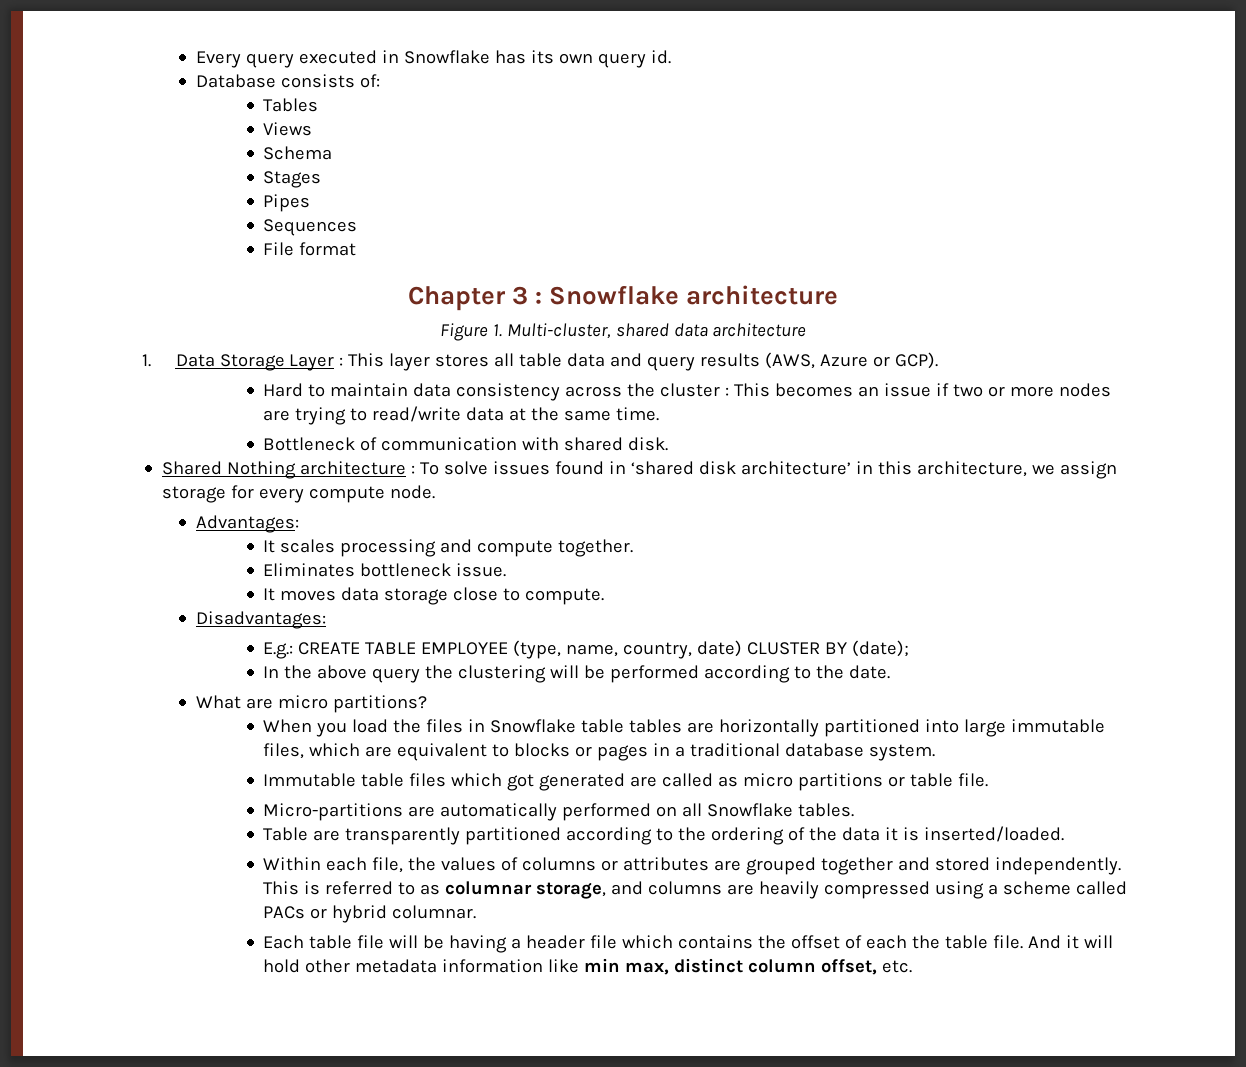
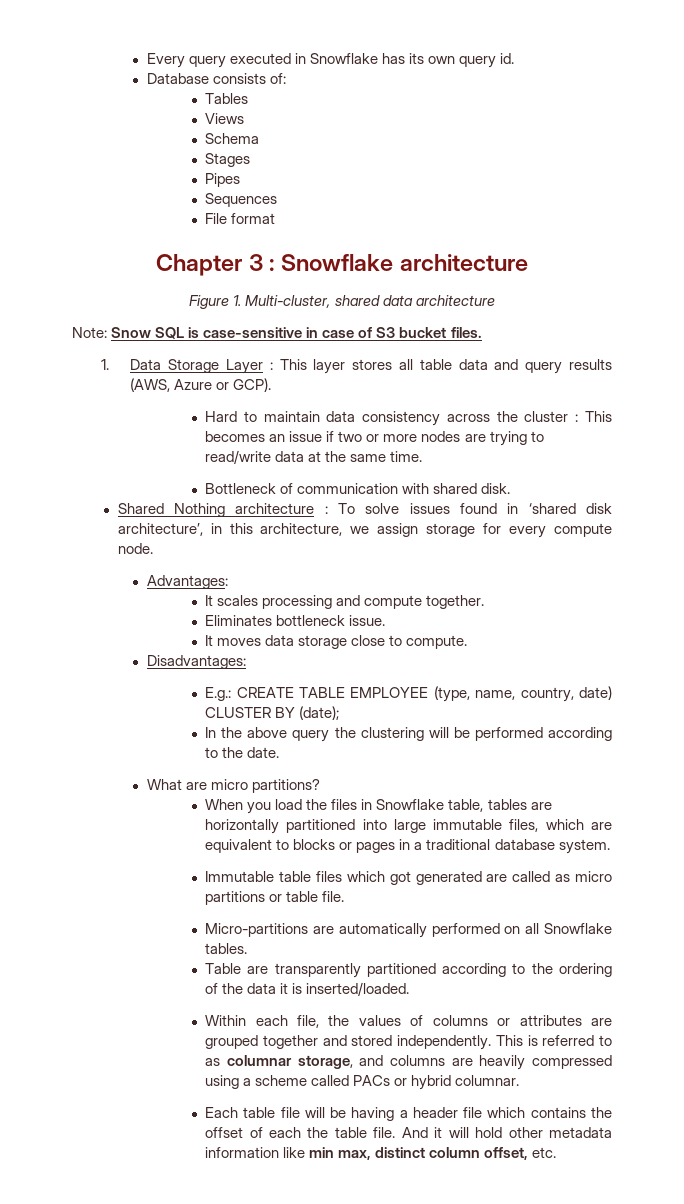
+ Note: Snow SQL is case-sensitive in case of S3 bucket files.
- Shared Nothing architecture : To solve issues found in ‘shared disk architecture’ in this architecture, we assign storage for every compute node.
+ Shared Nothing architecture : To solve issues found in ‘shared disk architecture’, in this architecture, we assign storage for every compute node.
- When you load the files in Snowflake table tables are horizontally partitioned into large immutable files, which are equivalent to blocks or pages in a traditional database system.
+ When you load the files in Snowflake table, tables are horizontally partitioned into large immutable files, which are equivalent to blocks or pages in a traditional database system.

